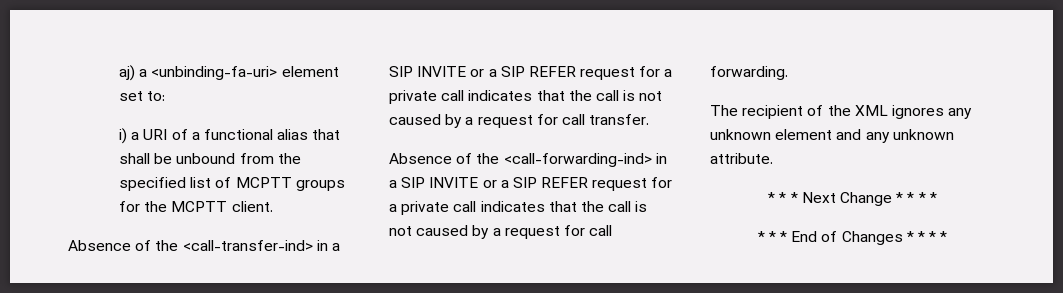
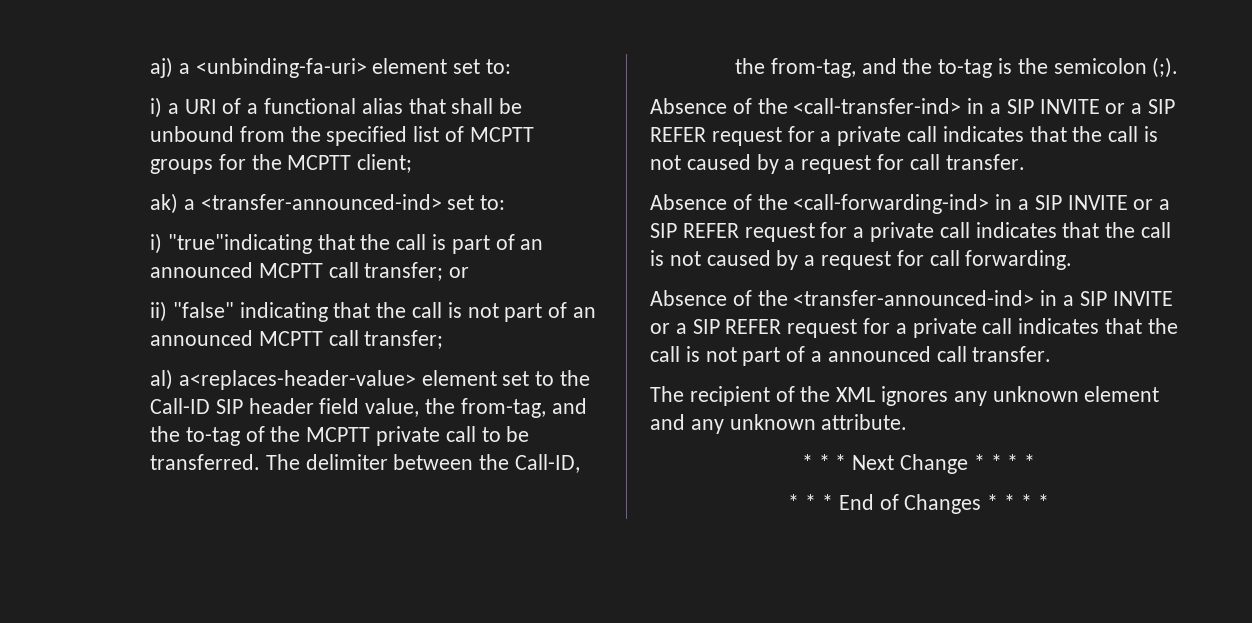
- i) a URI of a functional alias that shall be unbound from the specified list of MCPTT groups for the MCPTT client.
+ i) a URI of a functional alias that shall be unbound from the specified list of MCPTT groups for the MCPTT client;
+ ak) a <transfer-announced-ind> set to:
+ i) "true"indicating that the call is part of an announced MCPTT call transfer; or
+ ii) "false" indicating that the call is not part of an announced MCPTT call transfer;
+ al) a<replaces-header-value> element set to the Call-ID SIP header field value, the from-tag, and the to-tag of the MCPTT private call to be transferred. The delimiter between the Call-ID, the from-tag, and the to-tag is the semicolon (;).
+ Absence of the <transfer-announced-ind> in a SIP INVITE or a SIP REFER request for a private call indicates that the call is not part of a announced call transfer.

